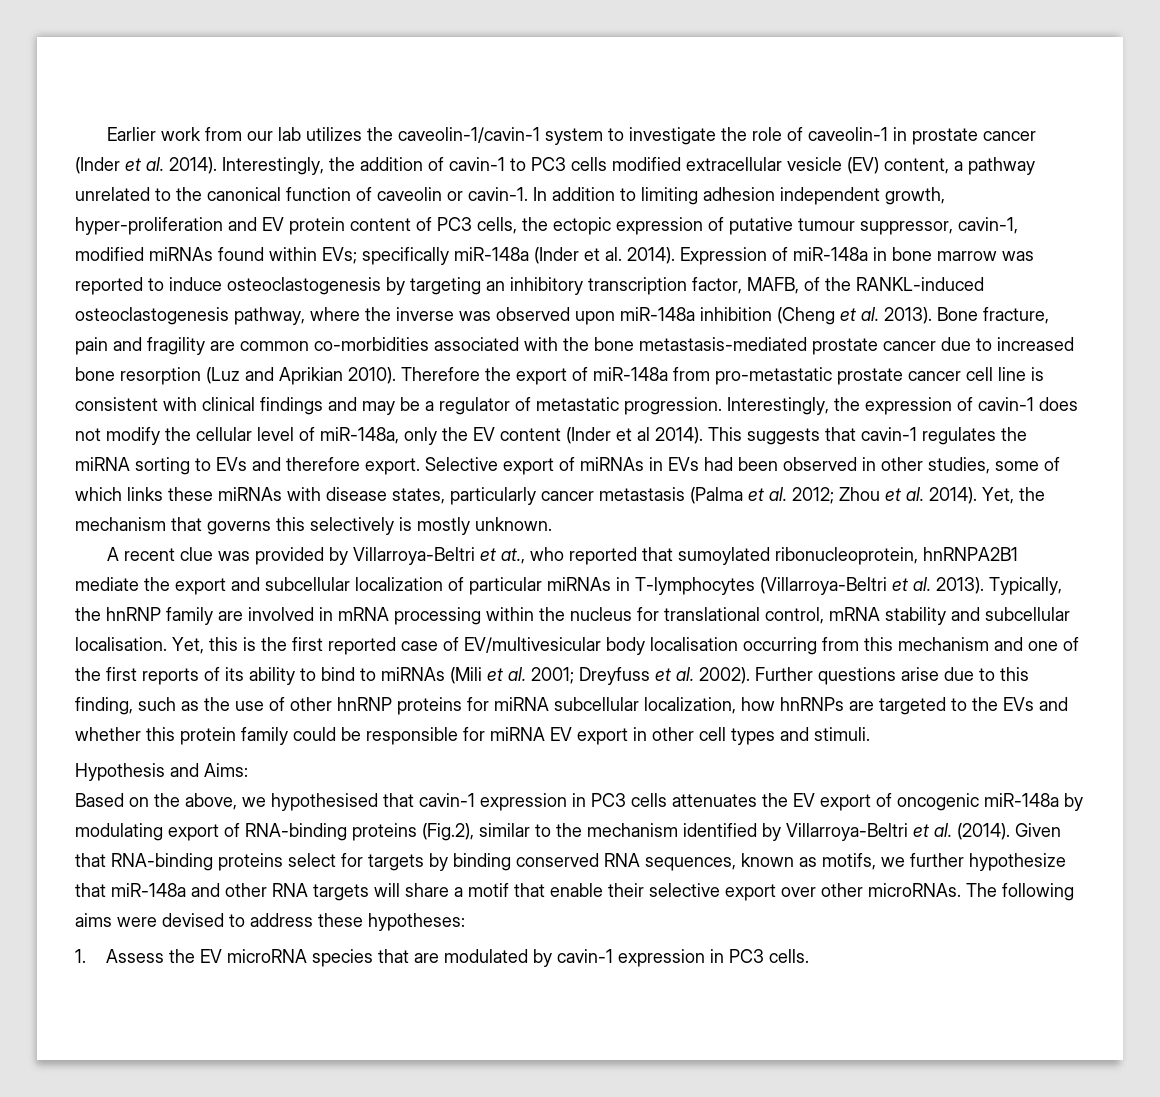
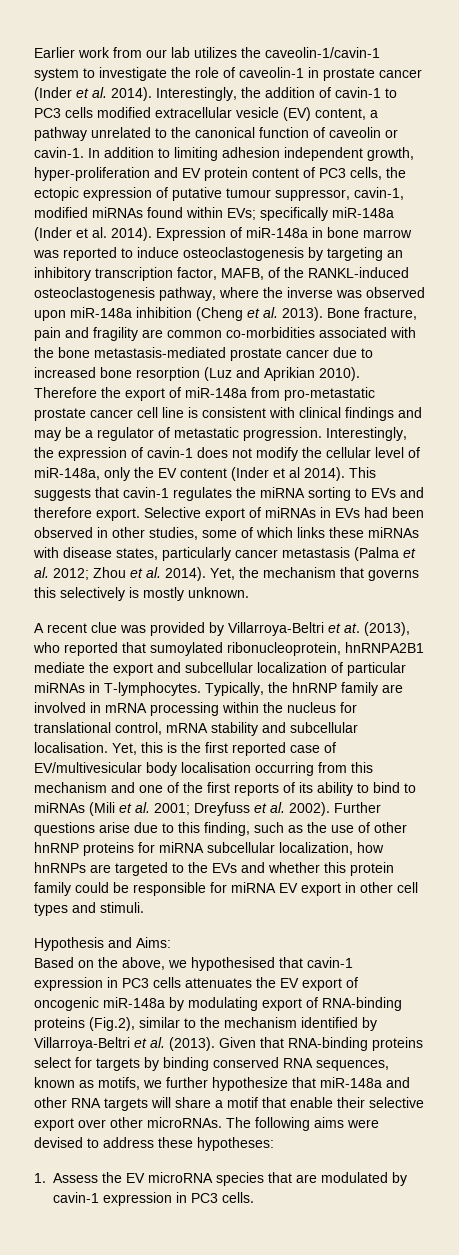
- A recent clue was provided by Villarroya-Beltri et at., who reported that sumoylated ribonucleoprotein, hnRNPA2B1 mediate the export and subcellular localization of particular miRNAs in T-lymphocytes (Villarroya-Beltri et al. 2013).
+ A recent clue was provided by Villarroya-Beltri et at. (2013), who reported that sumoylated ribonucleoprotein, hnRNPA2B1 mediate the export and subcellular localization of particular miRNAs in T-lymphocytes.
- Based on the above, we hypothesised that cavin-1 expression in PC3 cells attenuates the EV export of oncogenic miR-148a by modulating export of RNA-binding proteins (Fig.2), similar to the mechanism identified by Villarroya-Beltri et al. (2014).
+ Based on the above, we hypothesised that cavin-1 expression in PC3 cells attenuates the EV export of oncogenic miR-148a by modulating export of RNA-binding proteins (Fig.2), similar to the mechanism identified by Villarroya-Beltri et al. (2013).

